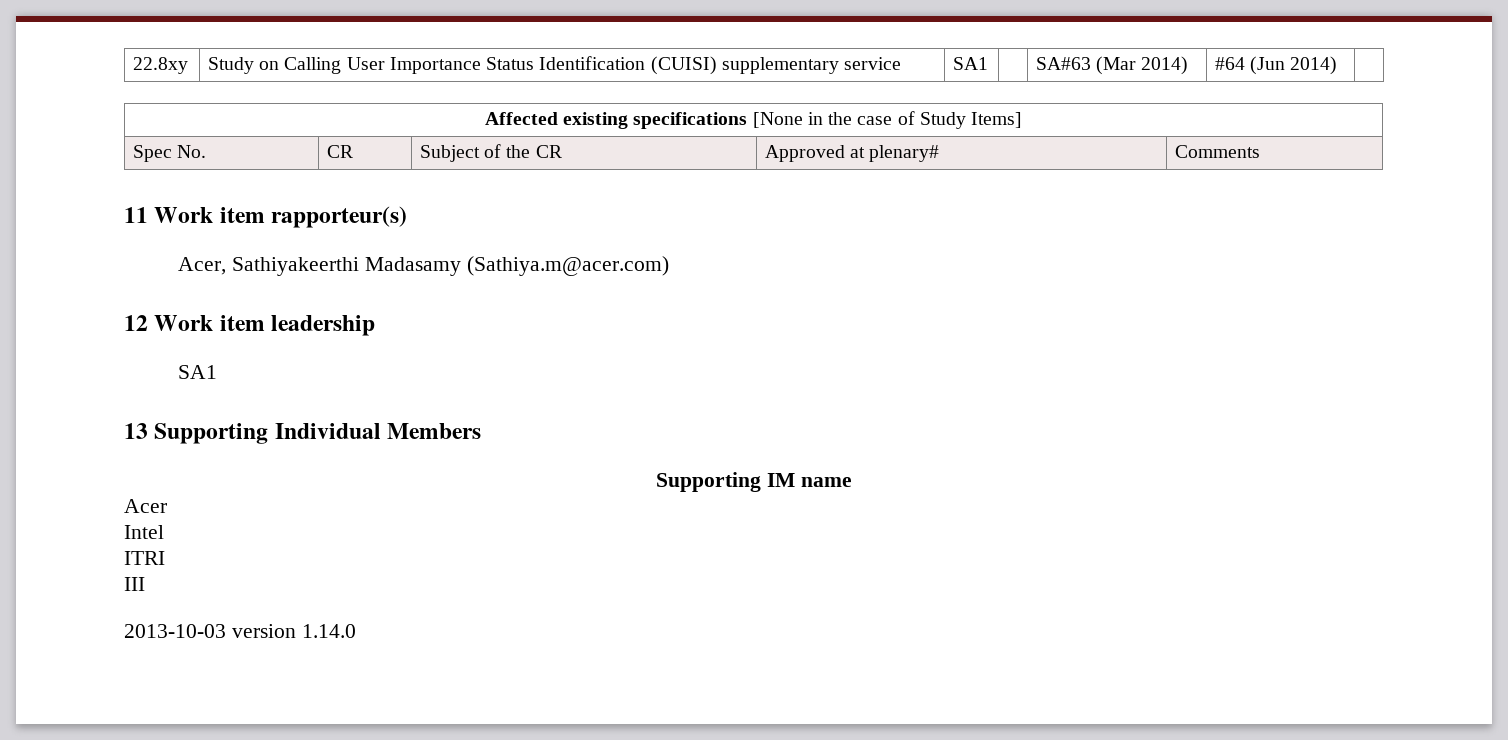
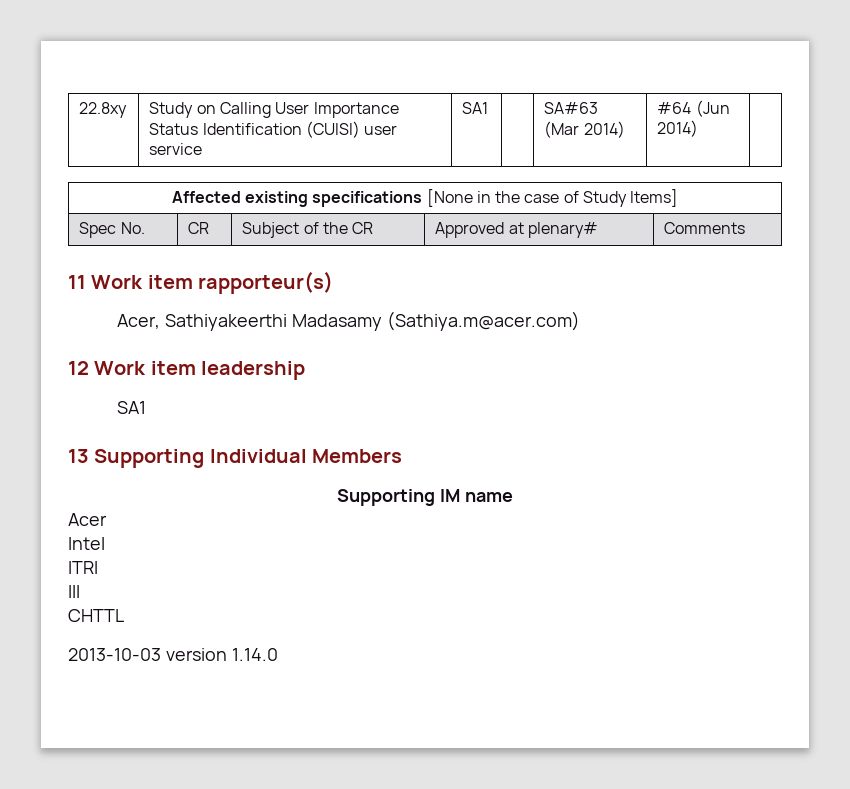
- 22.8xy | Study on Calling User Importance Status Identification (CUISI) supplementary service | SA1 | | SA#63 (Mar 2014) | #64 (Jun 2014) |
+ 22.8xy | Study on Calling User Importance Status Identification (CUISI) user service | SA1 | | SA#63 (Mar 2014) | #64 (Jun 2014) |
+ CHTTL

